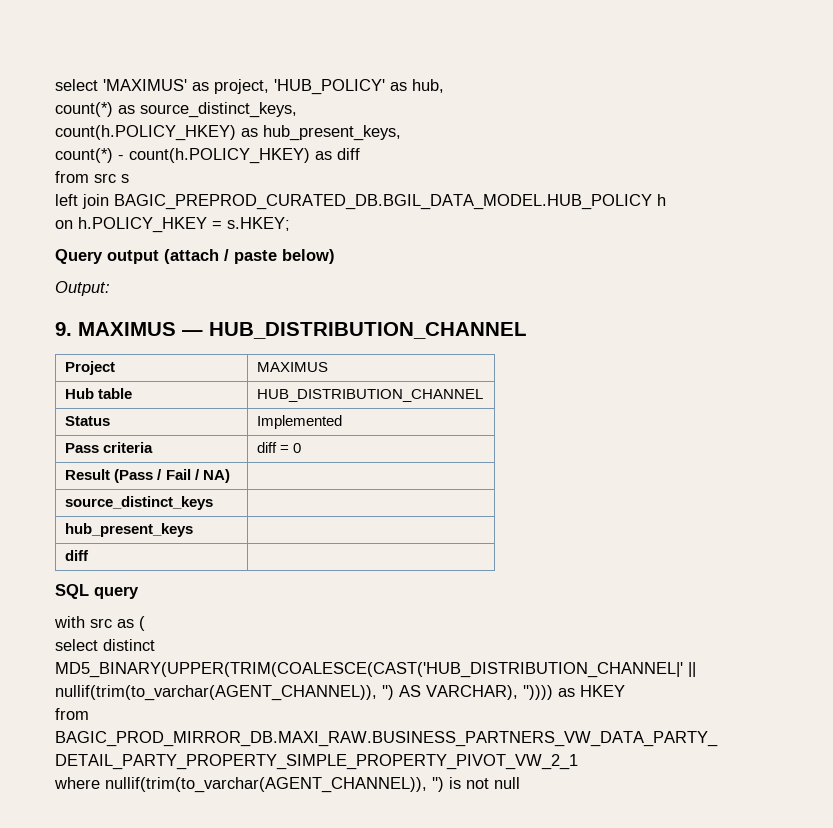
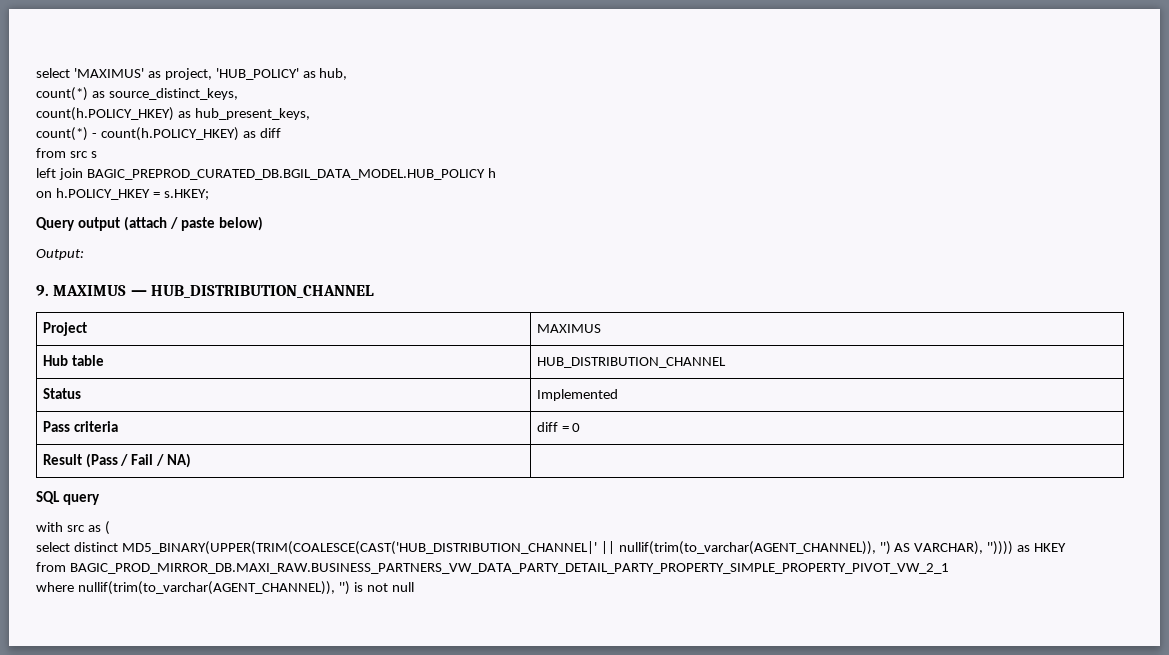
- source_distinct_keys |
- hub_present_keys |
- diff |

